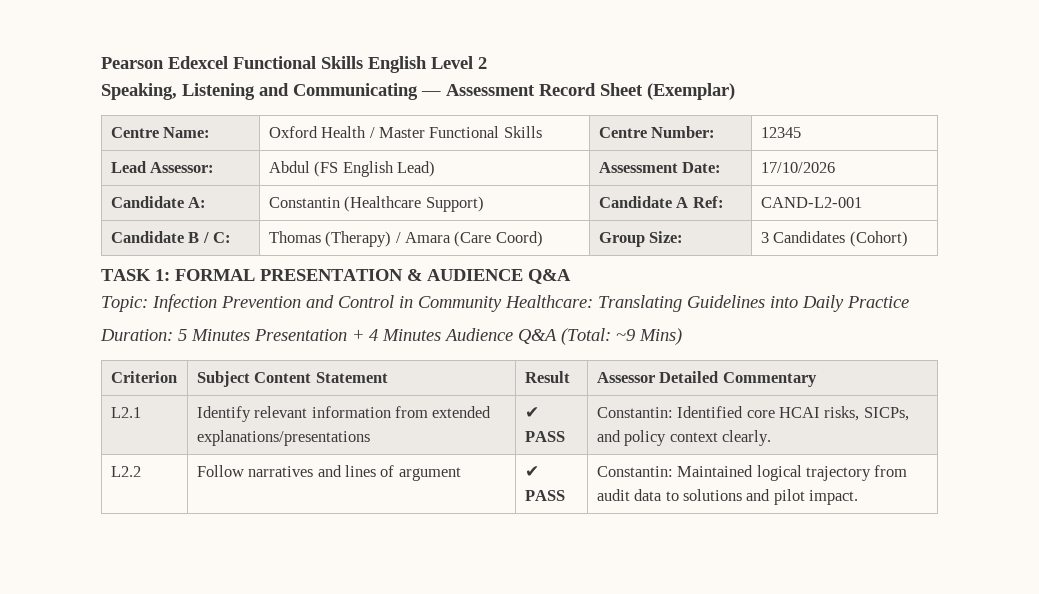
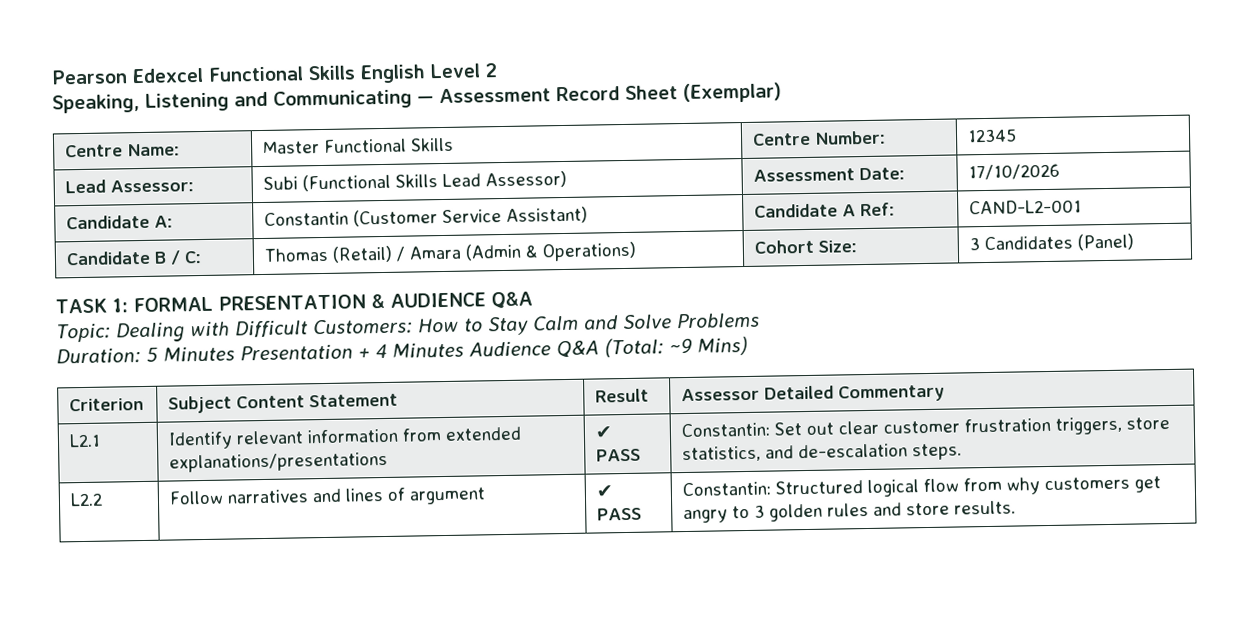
- Centre Name: | Oxford Health / Master Functional Skills | Centre Number: | 12345
+ Centre Name: | Master Functional Skills | Centre Number: | 12345
- Lead Assessor: | Abdul (FS English Lead) | Assessment Date: | 17/10/2026
+ Lead Assessor: | Subi (Functional Skills Lead Assessor) | Assessment Date: | 17/10/2026
- Candidate A: | Constantin (Healthcare Support) | Candidate A Ref: | CAND-L2-001
+ Candidate A: | Constantin (Customer Service Assistant) | Candidate A Ref: | CAND-L2-001
- Candidate B / C: | Thomas (Therapy) / Amara (Care Coord) | Group Size: | 3 Candidates (Cohort)
+ Candidate B / C: | Thomas (Retail) / Amara (Admin & Operations) | Cohort Size: | 3 Candidates (Panel)
- Topic: Infection Prevention and Control in Community Healthcare: Translating Guidelines into Daily Practice
+ Topic: Dealing with Difficult Customers: How to Stay Calm and Solve Problems
- L2.1 | Identify relevant information from extended explanations/presentations | ✔ PASS | Constantin: Identified core HCAI risks, SICPs, and policy context clearly.
+ L2.1 | Identify relevant information from extended explanations/presentations | ✔ PASS | Constantin: Set out clear customer frustration triggers, store statistics, and de-escalation steps.
- L2.2 | Follow narratives and lines of argument | ✔ PASS | Constantin: Maintained logical trajectory from audit data to solutions and pilot impact.
+ L2.2 | Follow narratives and lines of argument | ✔ PASS | Constantin: Structured logical flow from why customers get angry to 3 golden rules and store results.

